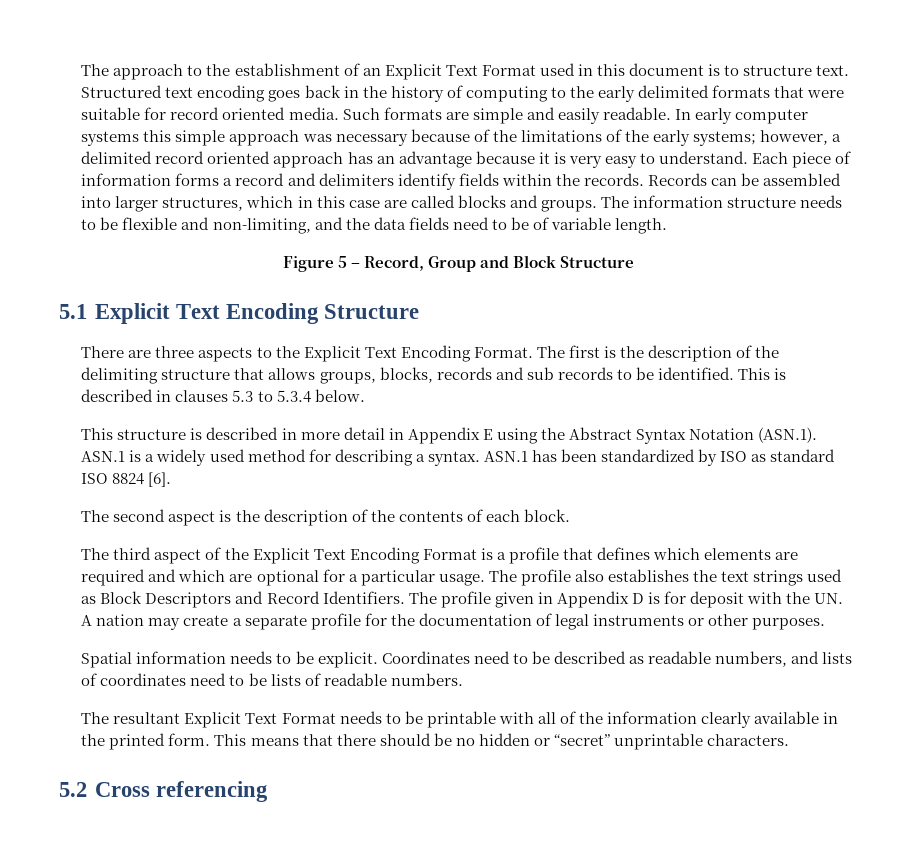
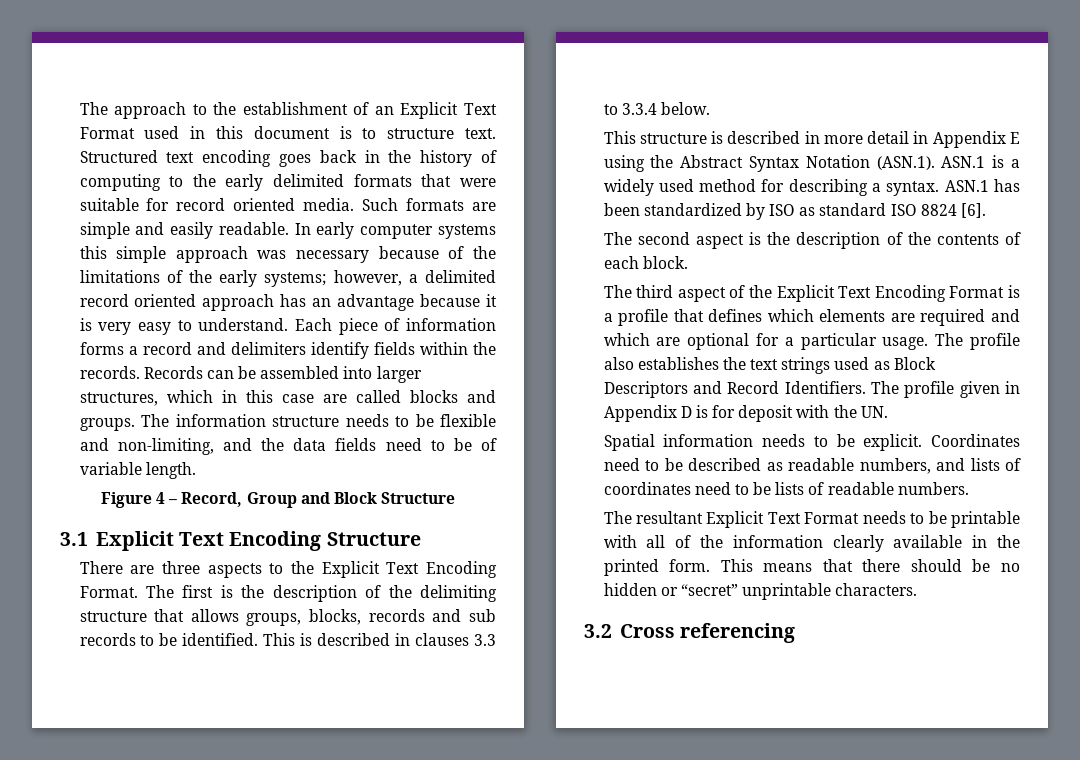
- Figure 5 – Record, Group and Block Structure
+ Figure 4 – Record, Group and Block Structure
- 5.1 Explicit Text Encoding Structure
+ 3.1 Explicit Text Encoding Structure
- This is described in clauses 5.3 to 5.3.4 below.
+ This is described in clauses 3.3 to 3.3.4 below.
- The profile given in Appendix D is for deposit with the UN. A nation may create a separate profile for the documentation of legal instruments or other purposes.
+ The profile given in Appendix D is for deposit with the UN.
- 5.2 Cross referencing
+ 3.2 Cross referencing

